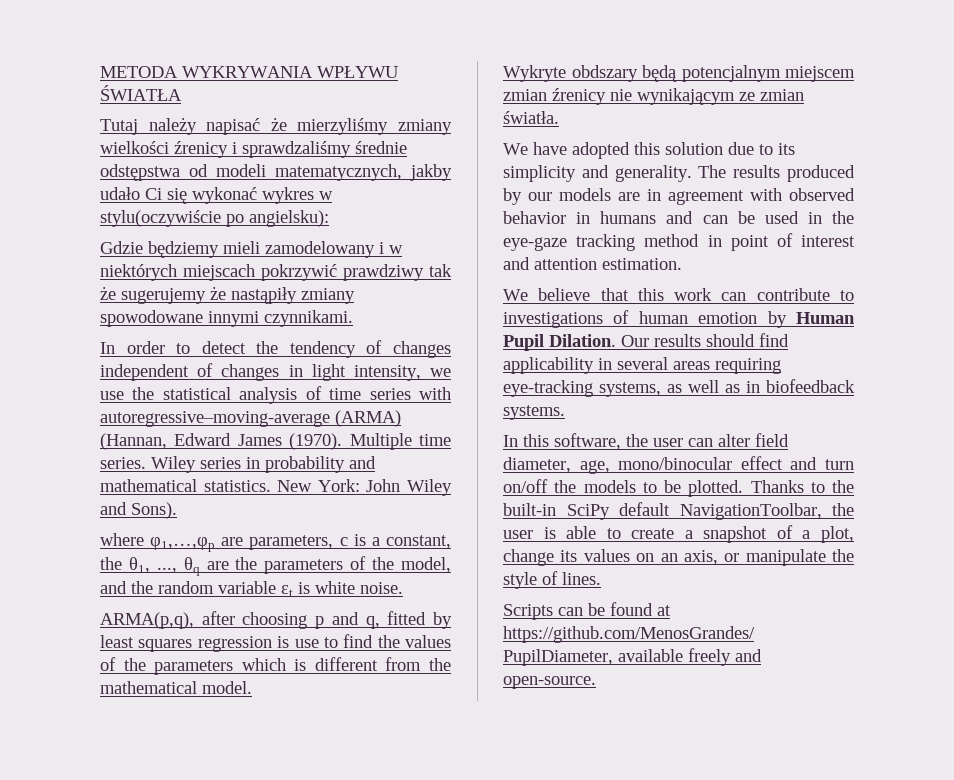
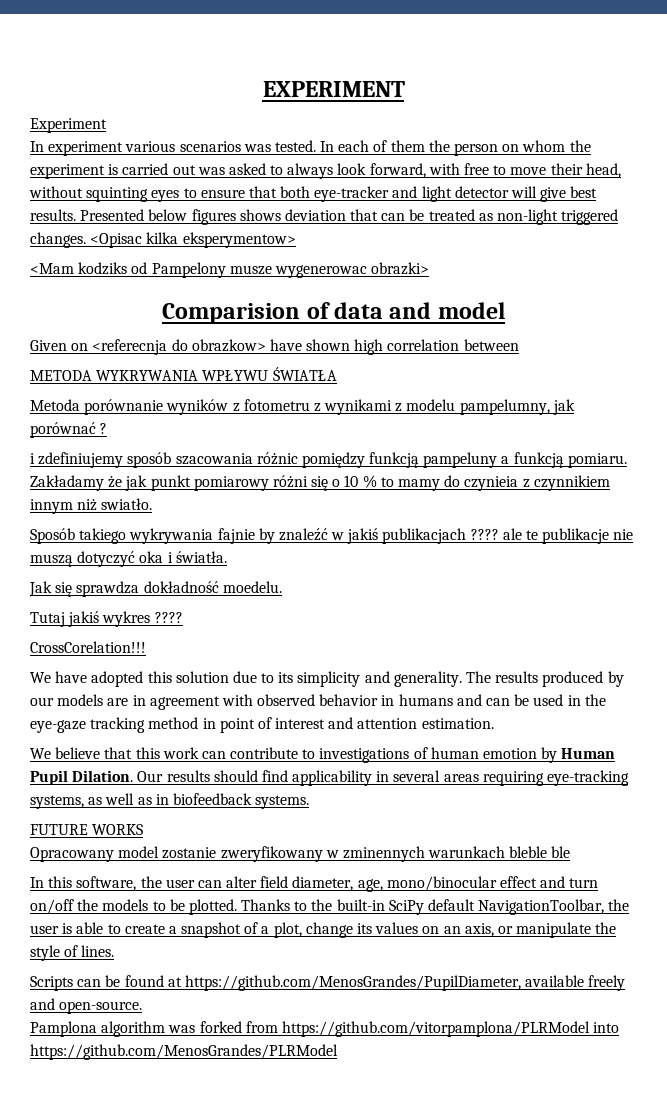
+ EXPERIMENT
+ Experiment
+ In experiment various scenarios was tested. In each of them the person on whom the experiment is carried out was asked to always look forward, with free to move their head, without squinting eyes to ensure that both eye-tracker and light detector will give best results. Presented below figures shows deviation that can be treated as non-light triggered changes. <Opisac kilka eksperymentow>
+ <Mam kodziks od Pampelony musze wygenerowac obrazki>
+ Comparision of data and model
+ Given on <referecnja do obrazkow> have shown high correlation between
  METODA WYKRYWANIA WPŁYWU ŚWIATŁA
- Tutaj należy napisać że mierzyliśmy zmiany wielkości źrenicy i sprawdzaliśmy średnie odstępstwa od modeli matematycznych, jakby udało Ci się wykonać wykres w stylu(oczywiście po angielsku):
- Gdzie będziemy mieli zamodelowany i w niektórych miejscach pokrzywić prawdziwy tak że sugerujemy że nastąpiły zmiany spowodowane innymi czynnikami.
- In order to detect the tendency of changes independent of changes in light intensity, we use the statistical analysis of time series with autoregressive–moving-average (ARMA) (Hannan, Edward James (1970). Multiple time series. Wiley series in probability and mathematical statistics. New York: John Wiley and Sons).
- where φ1,…,φp are parameters, c is a constant, the θ1, ..., θq are the parameters of the model, and the random variable εt is white noise.
- ARMA(p,q), after choosing p and q, fitted by least squares regression is use to find the values of the parameters which is different from the mathematical model.
- Wykryte obdszary będą potencjalnym miejscem zmian źrenicy nie wynikającym ze zmian światła.
+ Metoda porównanie wyników z fotometru z wynikami z modelu pampelumny, jak porównać ?
+ i zdefiniujemy sposób szacowania różnic pomiędzy funkcją pampeluny a funkcją pomiaru. Zakładamy że jak punkt pomiarowy różni się o 10 % to mamy do czynieia z czynnikiem innym niż swiatło.
+ Sposób takiego wykrywania fajnie by znaleźć w jakiś publikacjach ???? ale te publikacje nie muszą dotyczyć oka i światła.
+ Jak się sprawdza dokładność moedelu.
+ Tutaj jakiś wykres ????
+ CrossCorelation!!!
+ FUTURE WORKS
+ Opracowany model zostanie zweryfikowany w zminennych warunkach bleble ble
+ Pamplona algorithm was forked from https://github.com/vitorpamplona/PLRModel into https://github.com/MenosGrandes/PLRModel

